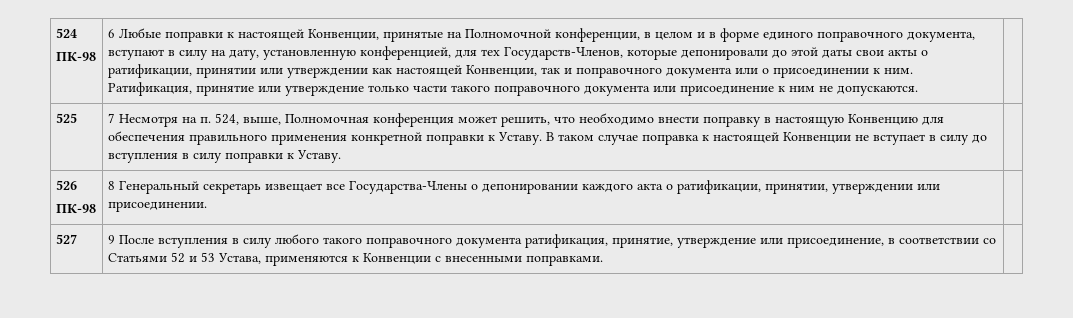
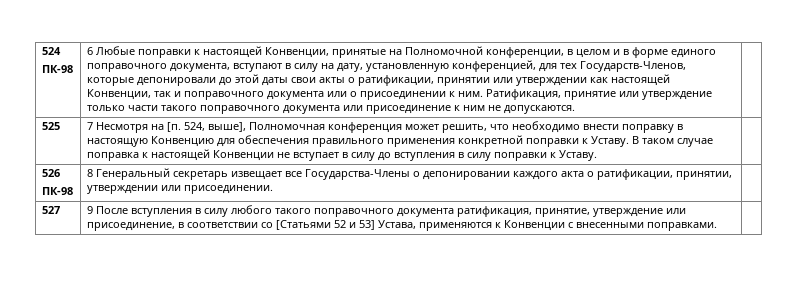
- 7 Несмотря на п. 524, выше, Полномочная конференция может решить, что необходимо внести поправку в настоящую Конвенцию для обеспечения правильного применения конкретной поправки к Уставу.
+ 7 Несмотря на [п. 524, выше], Полномочная конференция может решить, что необходимо внести поправку в настоящую Конвенцию для обеспечения правильного применения конкретной поправки к Уставу.
- 527 | 9 После вступления в силу любого такого поправочного документа ратификация, принятие, утверждение или присоединение, в соответствии со Статьями 52 и 53 Устава, применяются к Конвенции с внесенными поправками. |
+ 527 | 9 После вступления в силу любого такого поправочного документа ратификация, принятие, утверждение или присоединение, в соответствии со [Статьями 52 и 53] Устава, применяются к Конвенции с внесенными поправками. |

